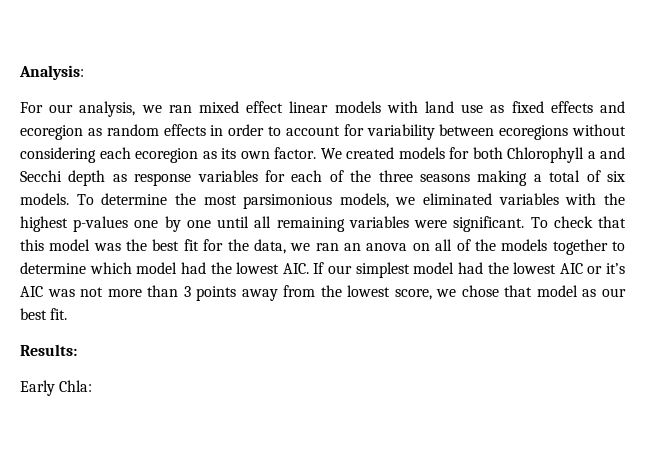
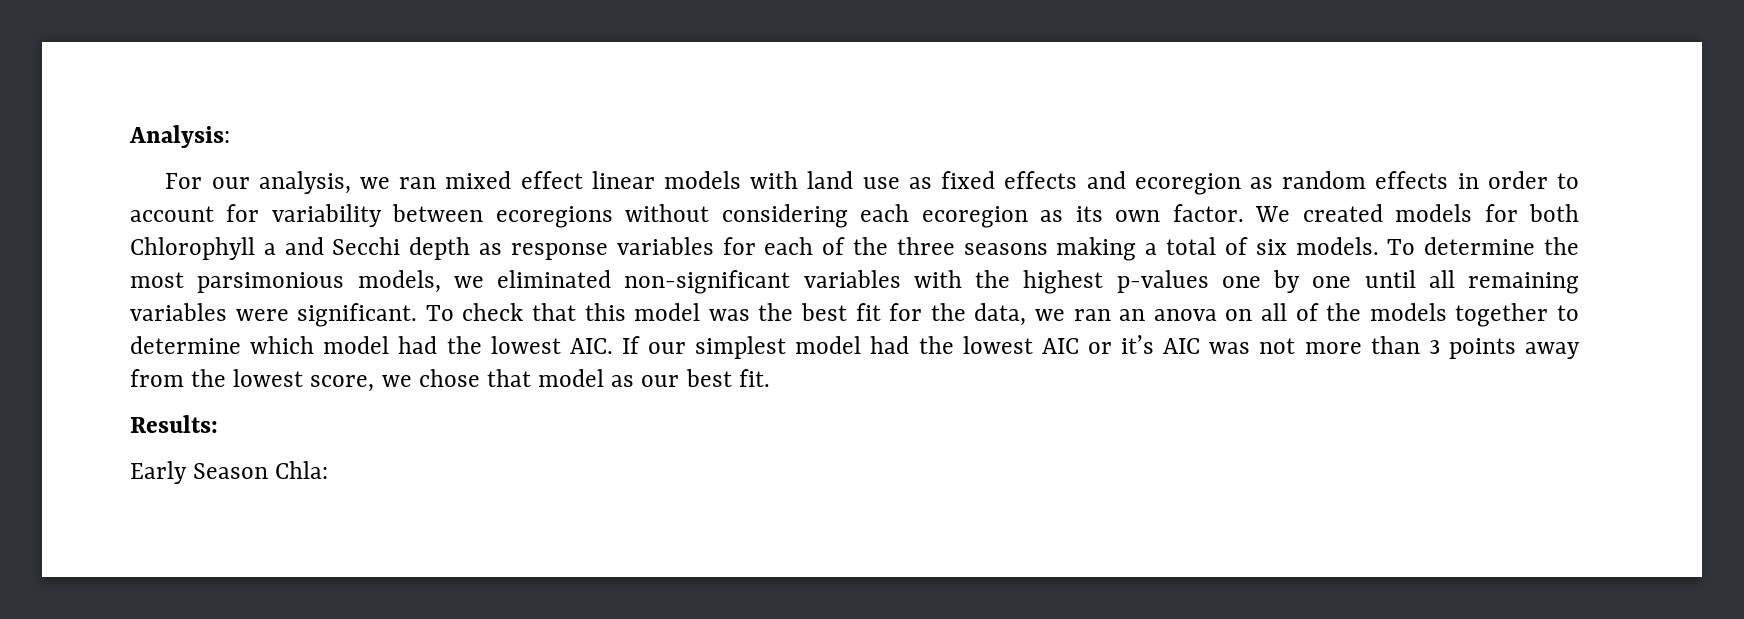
- To determine the most parsimonious models, we eliminated variables with the highest p-values one by one until all remaining variables were significant.
+ To determine the most parsimonious models, we eliminated non-significant variables with the highest p-values one by one until all remaining variables were significant.
- Early Chla:
+ Early Season Chla:

